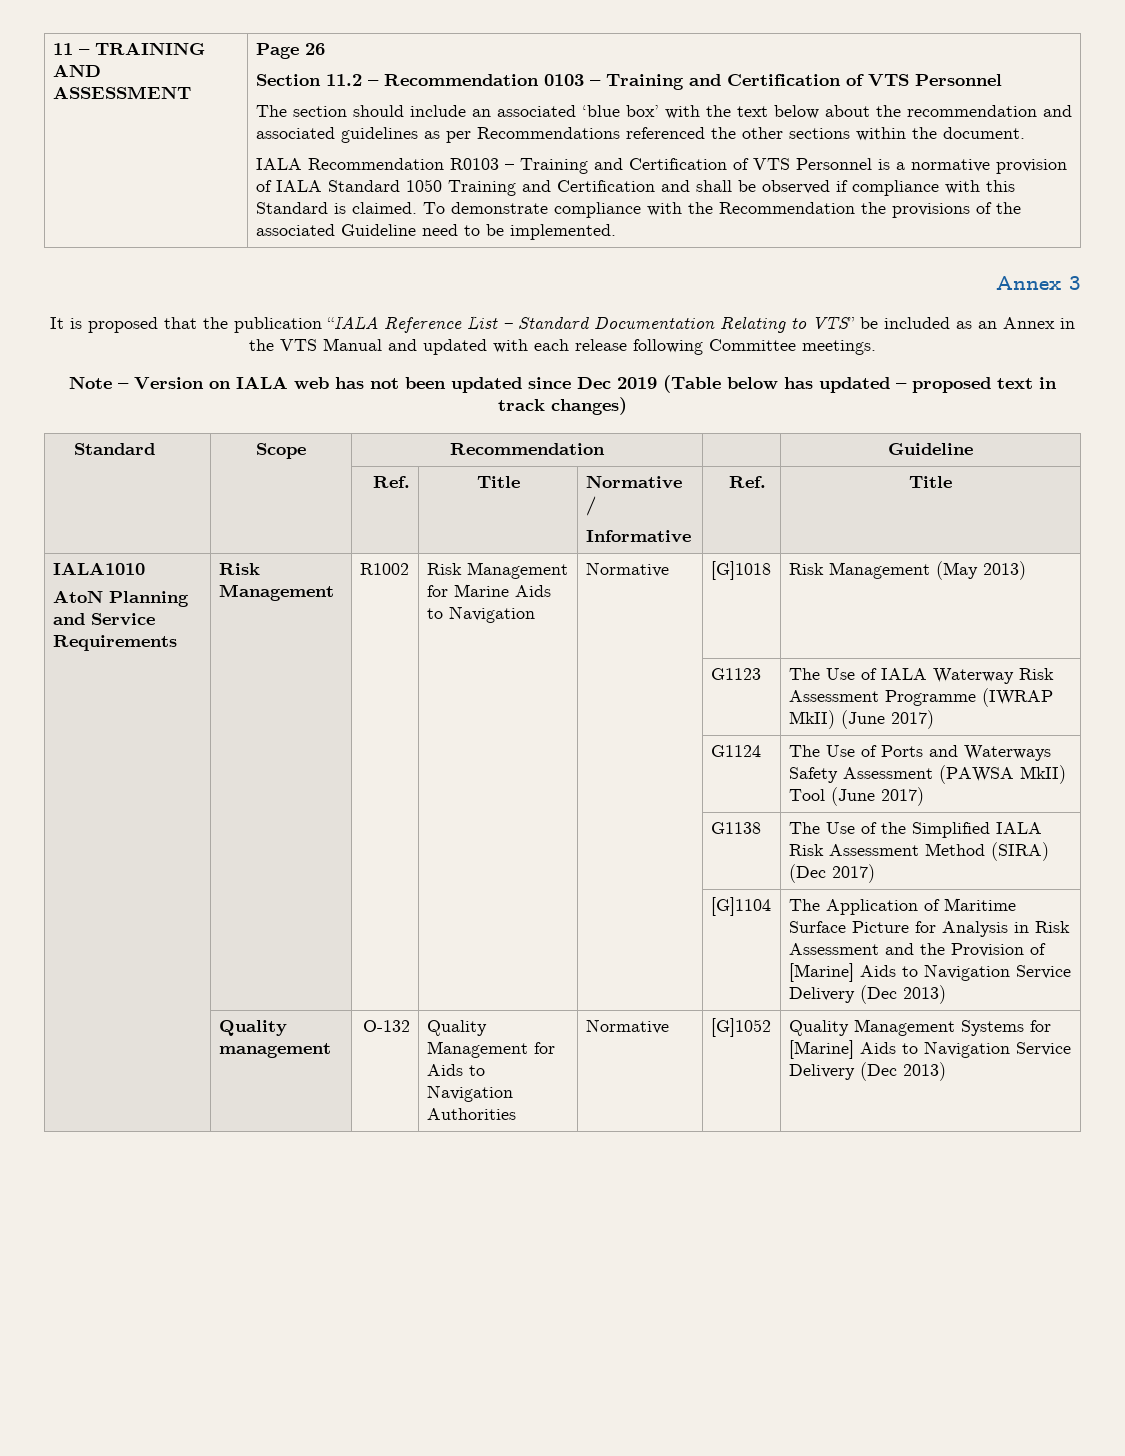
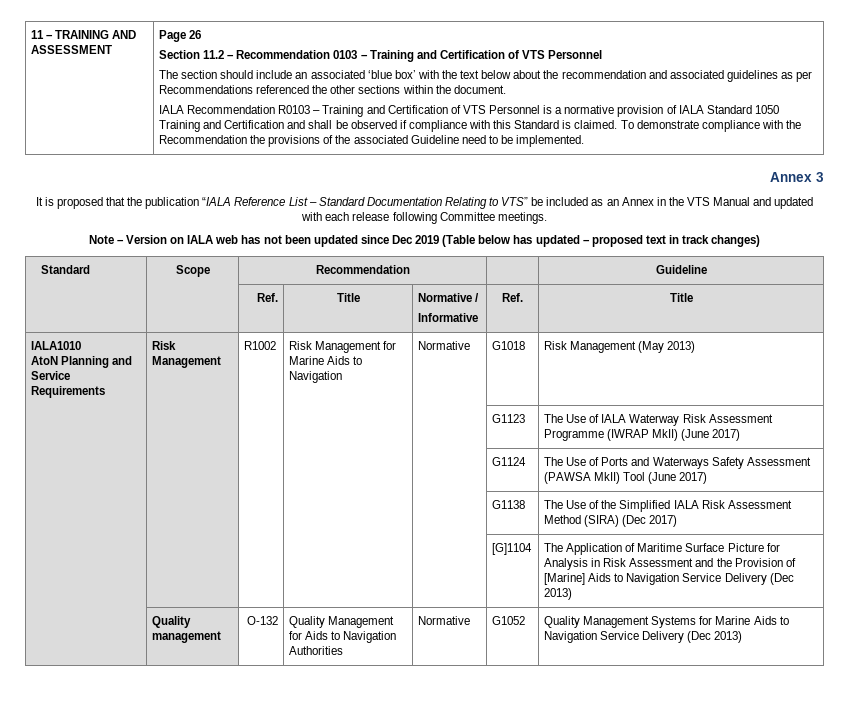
  IALA1010
- AtoN Planning and Service Requirements | Risk Management | R1002 | Risk Management for Marine Aids to Navigation | Normative | [G]1018 | Risk Management (May 2013)
+ AtoN Planning and Service Requirements | Risk Management | R1002 | Risk Management for Marine Aids to Navigation | Normative | G1018 | Risk Management (May 2013)
- | Quality management | O-132 | Quality Management for Aids to Navigation Authorities | Normative | [G]1052 | Quality Management Systems for [Marine] Aids to Navigation Service Delivery (Dec 2013)
+ | Quality management | O-132 | Quality Management for Aids to Navigation Authorities | Normative | G1052 | Quality Management Systems for Marine Aids to Navigation Service Delivery (Dec 2013)

